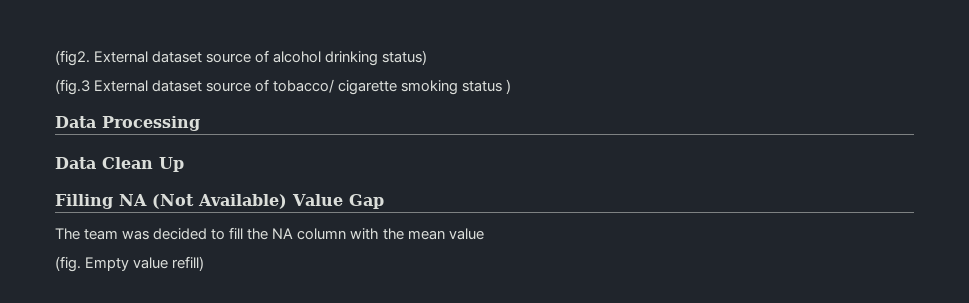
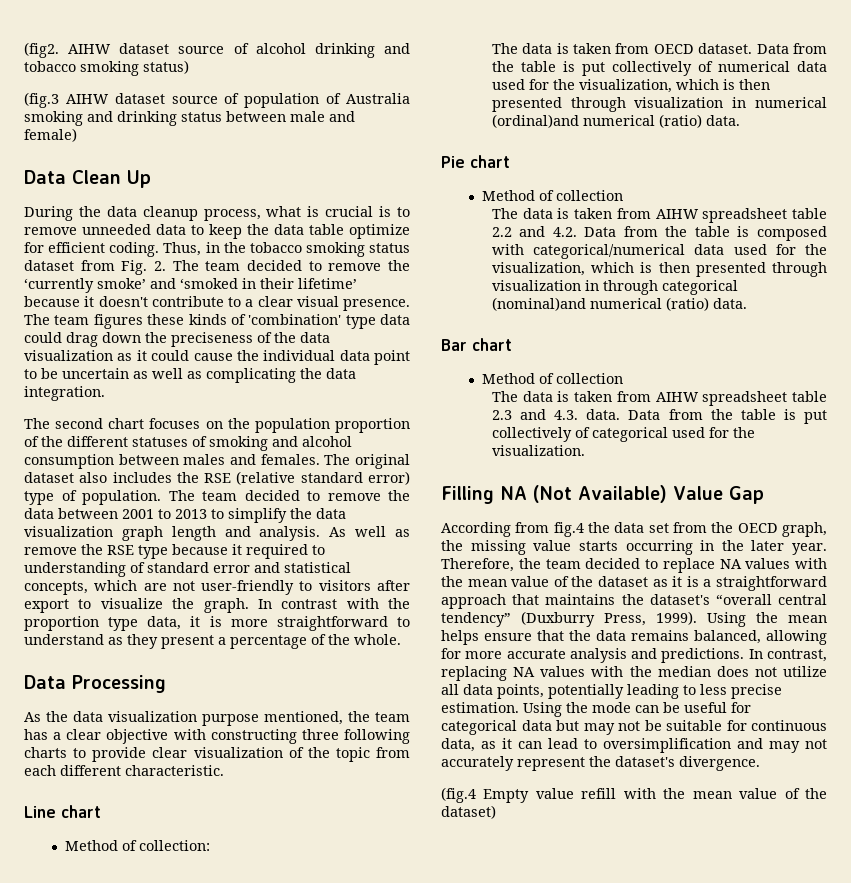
- External dataset source of alcohol drinking status)
+ AIHW dataset source of alcohol drinking and tobacco smoking status)
- (fig.3 External dataset source of tobacco/ cigarette smoking status )
+ (fig.3 AIHW dataset source of population of Australia smoking and drinking status between male and female)
+ Data Clean Up
+ During the data cleanup process, what is crucial is to remove unneeded data to keep the data table optimize for efficient coding. Thus, in the tobacco smoking status dataset from Fig. 2. The team decided to remove the ‘currently smoke’ and ‘smoked in their lifetime’ because it doesn't contribute to a clear visual presence. The team figures these kinds of 'combination' type data could drag down the preciseness of the data visualization as it could cause the individual data point to be uncertain as well as complicating the data integration.
+ The second chart focuses on the population proportion of the different statuses of smoking and alcohol consumption between males and females. The original dataset also includes the RSE (relative standard error) type of population. The team decided to remove the data between 2001 to 2013 to simplify the data visualization graph length and analysis. As well as remove the RSE type because it required to understanding of standard error and statistical concepts, which are not user-friendly to visitors after export to visualize the graph. In contrast with the proportion type data, it is more straightforward to understand as they present a percentage of the whole.
  Data Processing
- Data Clean Up
+ As the data visualization purpose mentioned, the team has a clear objective with constructing three following charts to provide clear visualization of the topic from each different characteristic.
+ Line chart
+ Method of collection:
+ The data is taken from OECD dataset. Data from the table is put collectively of numerical data used for the visualization, which is then presented through visualization in numerical (ordinal)and numerical (ratio) data.
+ Pie chart
+ Method of collection
+ The data is taken from AIHW spreadsheet table 2.2 and 4.2. Data from the table is composed with categorical/numerical data used for the visualization, which is then presented through visualization in through categorical (nominal)and numerical (ratio) data.
+ Bar chart
+ Method of collection
+ The data is taken from AIHW spreadsheet table 2.3 and 4.3. data. Data from the table is put collectively of categorical used for the visualization.
- The team was decided to fill the NA column with the mean value
- (fig. Empty value refill)
+ According from fig.4 the data set from the OECD graph, the missing value starts occurring in the later year. Therefore, the team decided to replace NA values with the mean value of the dataset as it is a straightforward approach that maintains the dataset's “overall central tendency” (Duxburry Press, 1999). Using the mean helps ensure that the data remains balanced, allowing for more accurate analysis and predictions. In contrast, replacing NA values with the median does not utilize all data points, potentially leading to less precise estimation. Using the mode can be useful for categorical data but may not be suitable for continuous data, as it can lead to oversimplification and may not accurately represent the dataset's divergence.
+ (fig.4 Empty value refill with the mean value of the dataset)

